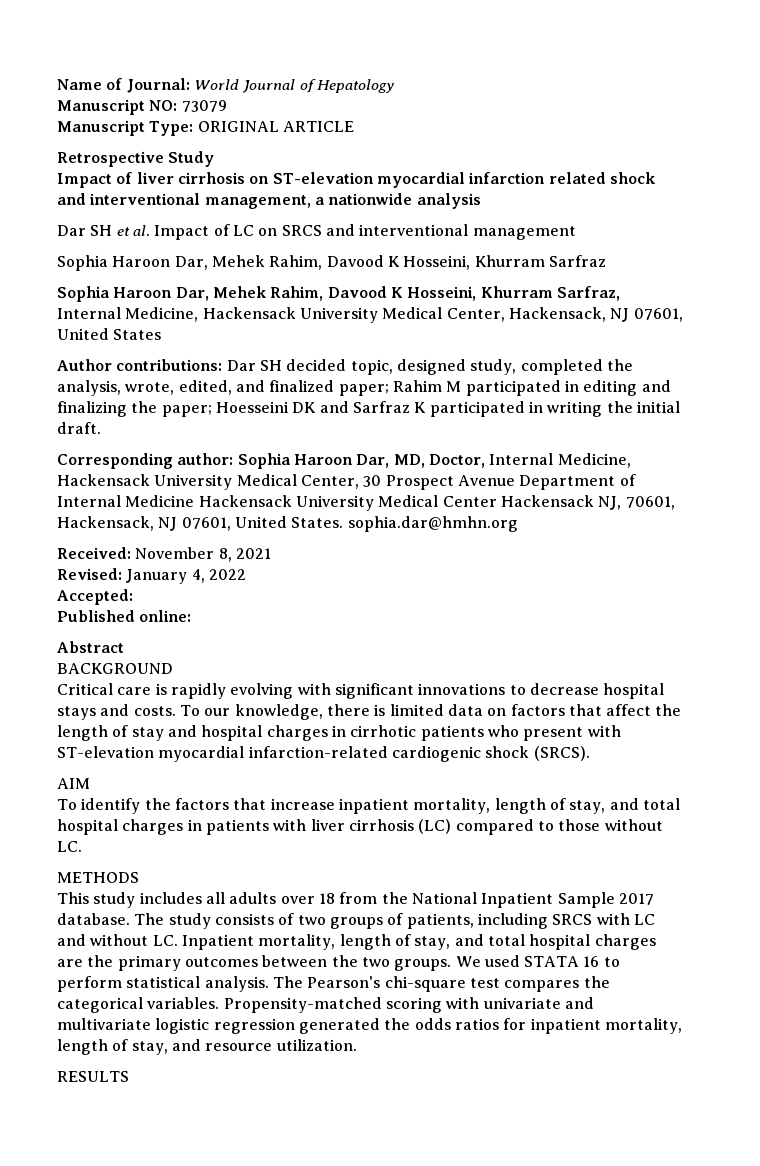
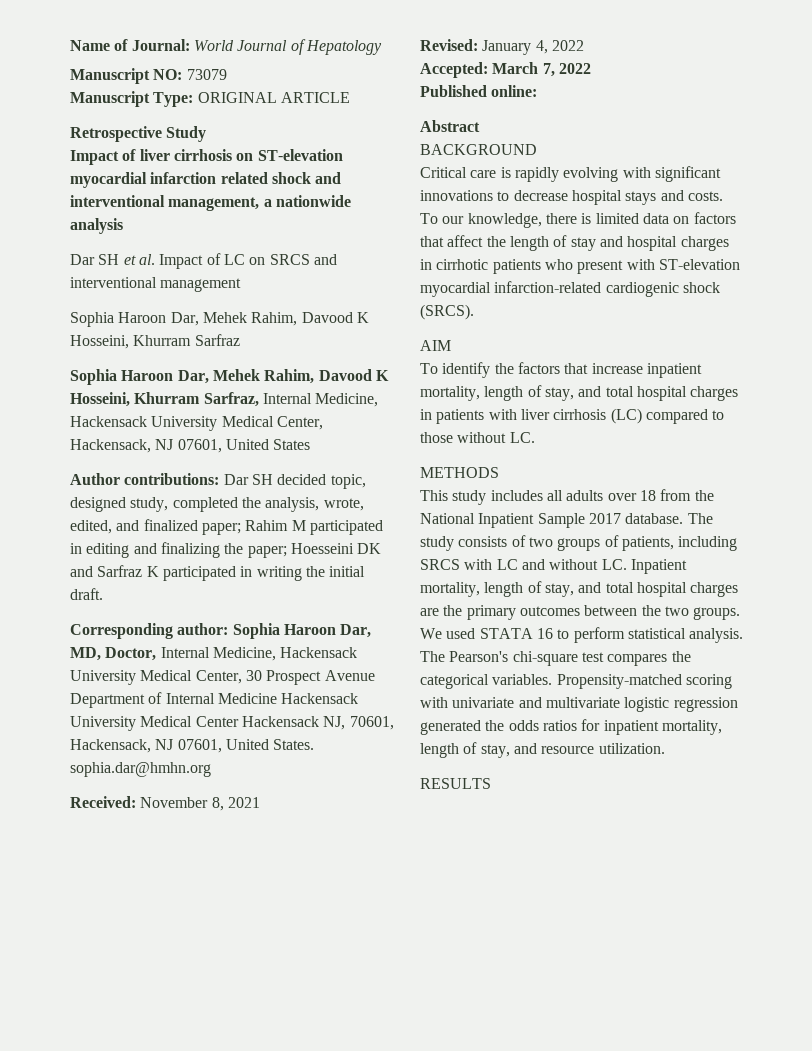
- Accepted:
+ Accepted: March 7, 2022

